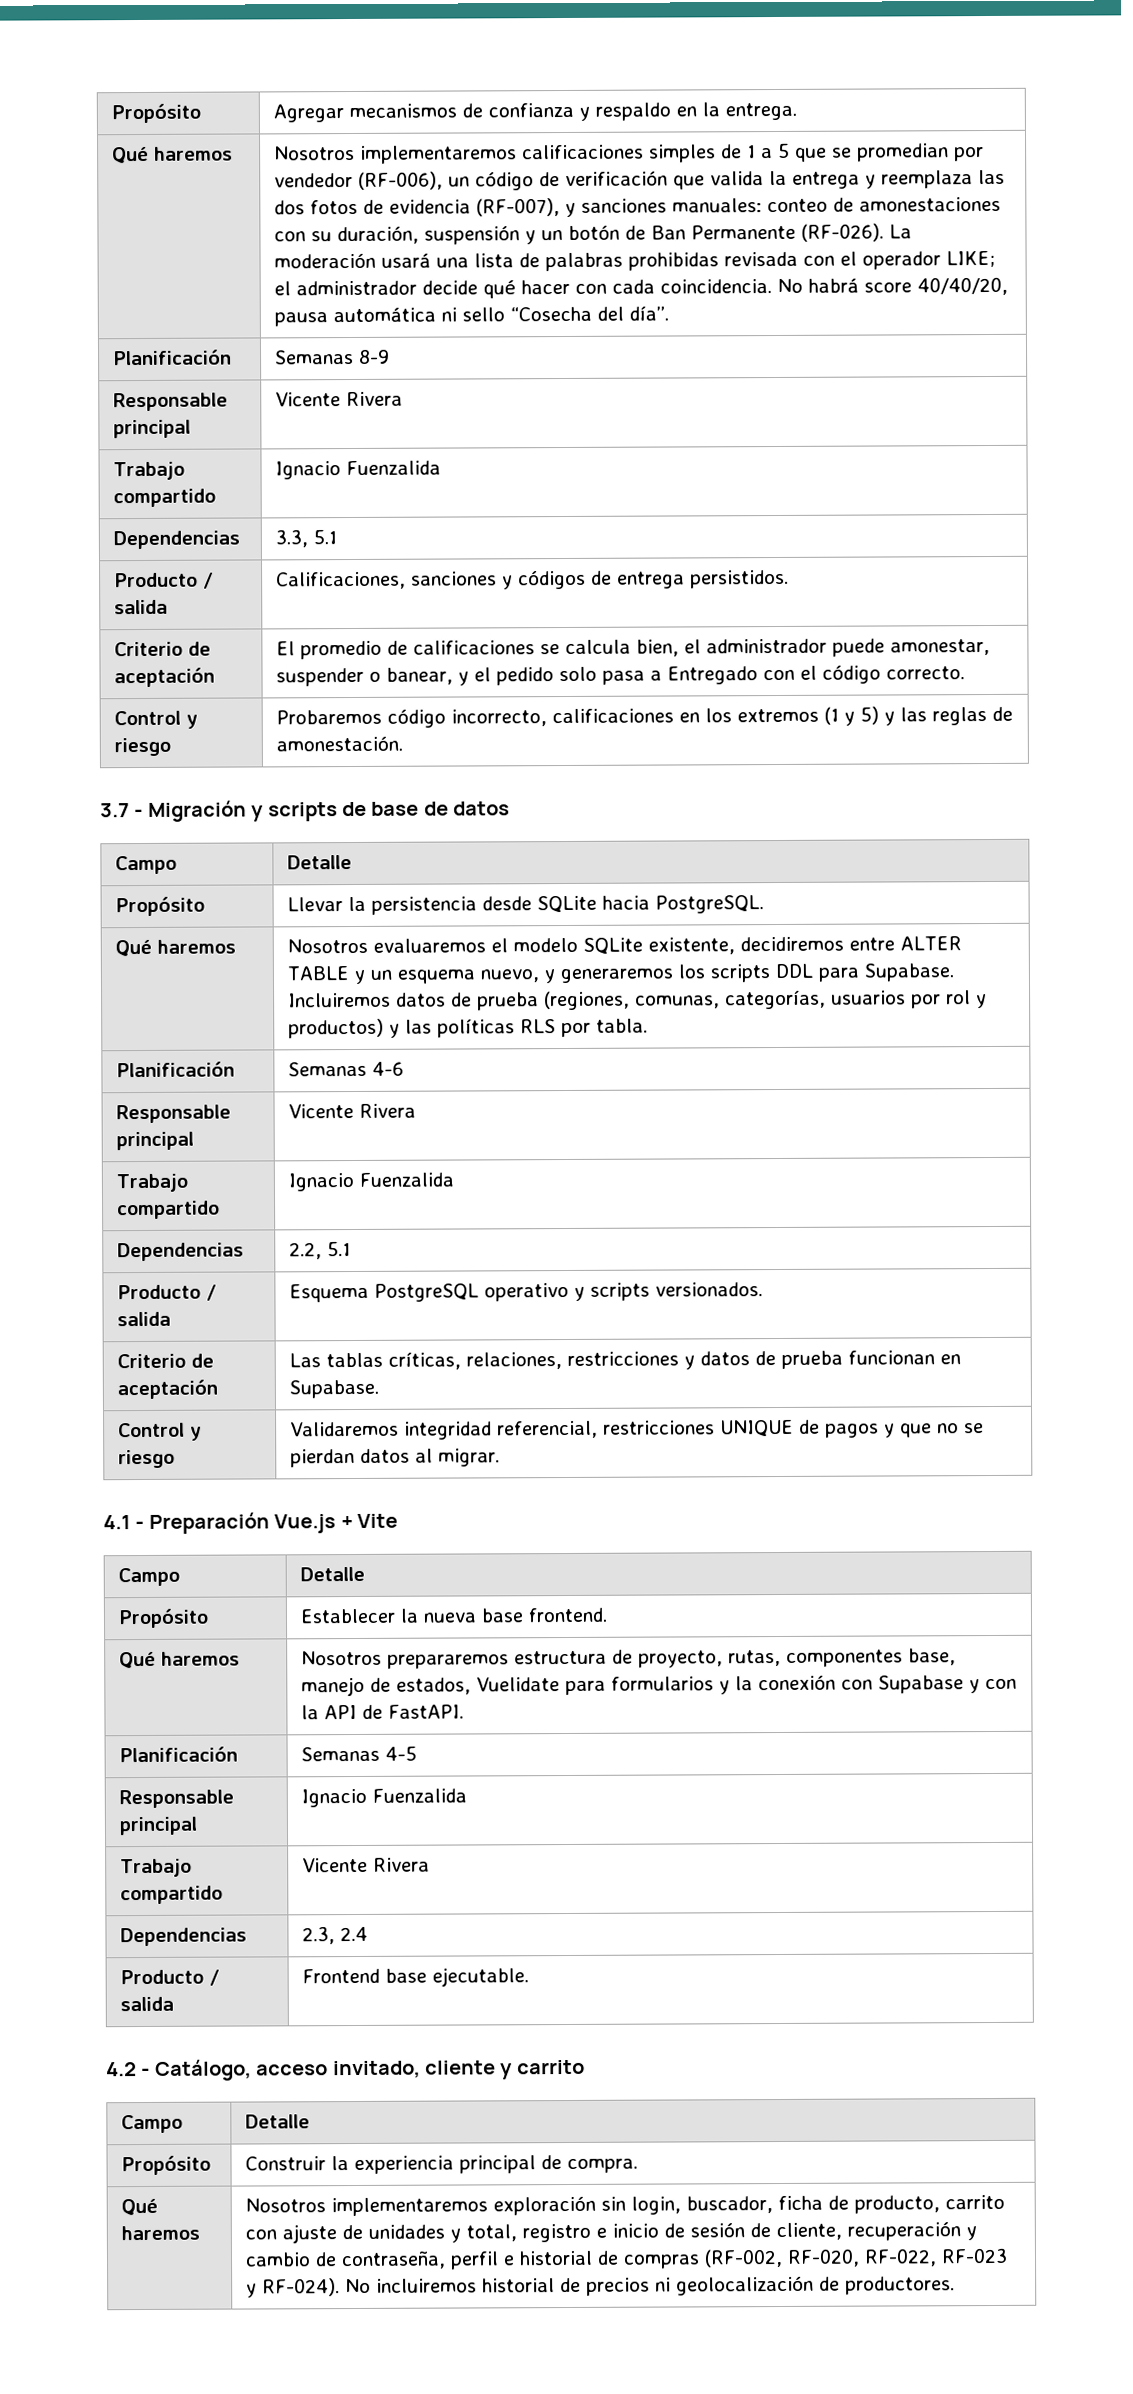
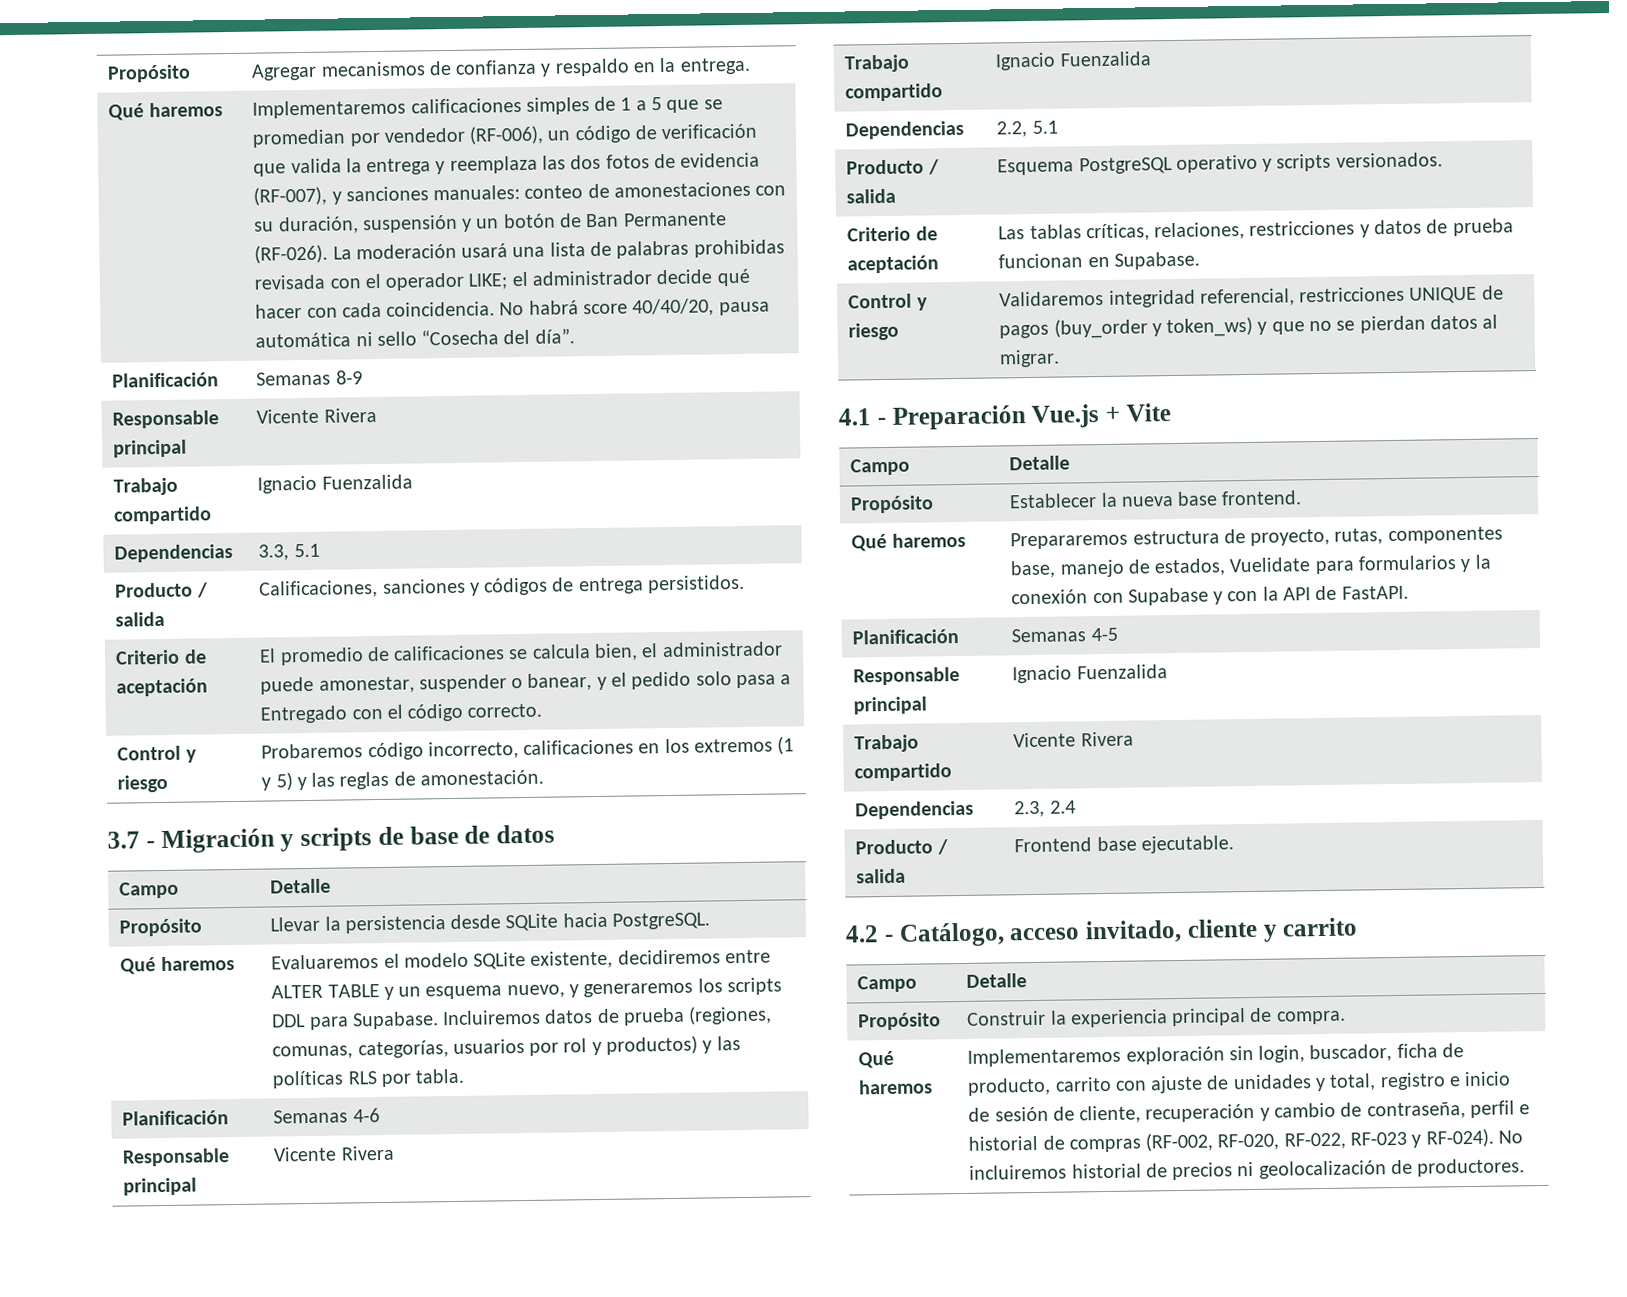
- Nosotros implementaremos calificaciones simples de 1 a 5 que se promedian por vendedor (RF-006), un código de verificación que valida la entrega y reemplaza las dos fotos de evidencia (RF-007), y sanciones manuales: conteo de amonestaciones con su duración, suspensión y un botón de Ban Permanente (RF-026).
+ Implementaremos calificaciones simples de 1 a 5 que se promedian por vendedor (RF-006), un código de verificación que valida la entrega y reemplaza las dos fotos de evidencia (RF-007), y sanciones manuales: conteo de amonestaciones con su duración, suspensión y un botón de Ban Permanente (RF-026).
- Nosotros evaluaremos el modelo SQLite existente, decidiremos entre ALTER TABLE y un esquema nuevo, y generaremos los scripts DDL para Supabase.
+ Evaluaremos el modelo SQLite existente, decidiremos entre ALTER TABLE y un esquema nuevo, y generaremos los scripts DDL para Supabase.
- Control y riesgo | Validaremos integridad referencial, restricciones UNIQUE de pagos y que no se pierdan datos al migrar.
+ Control y riesgo | Validaremos integridad referencial, restricciones UNIQUE de pagos (buy_order y token_ws) y que no se pierdan datos al migrar.
- Qué haremos | Nosotros prepararemos estructura de proyecto, rutas, componentes base, manejo de estados, Vuelidate para formularios y la conexión con Supabase y con la API de FastAPI.
+ Qué haremos | Prepararemos estructura de proyecto, rutas, componentes base, manejo de estados, Vuelidate para formularios y la conexión con Supabase y con la API de FastAPI.
- Nosotros implementaremos exploración sin login, buscador, ficha de producto, carrito con ajuste de unidades y total, registro e inicio de sesión de cliente, recuperación y cambio de contraseña, perfil e historial de compras (RF-002, RF-020, RF-022, RF-023 y RF-024).
+ Implementaremos exploración sin login, buscador, ficha de producto, carrito con ajuste de unidades y total, registro e inicio de sesión de cliente, recuperación y cambio de contraseña, perfil e historial de compras (RF-002, RF-020, RF-022, RF-023 y RF-024).

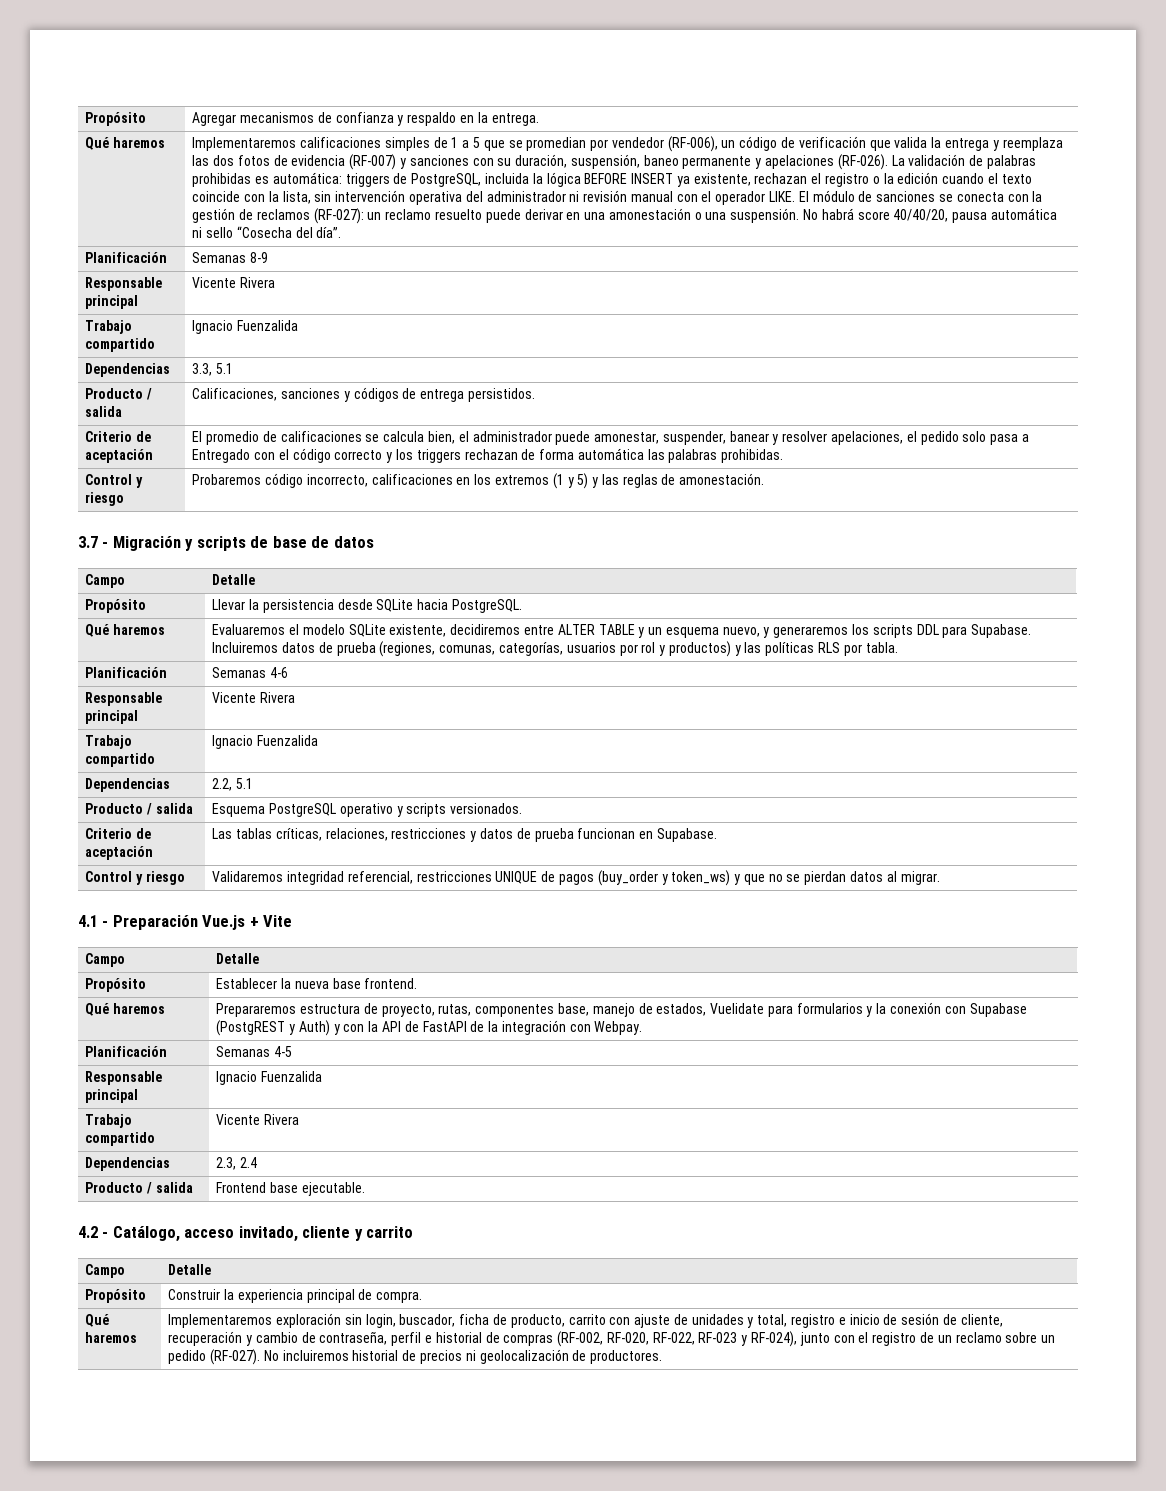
- Implementaremos calificaciones simples de 1 a 5 que se promedian por vendedor (RF-006), un código de verificación que valida la entrega y reemplaza las dos fotos de evidencia (RF-007), y sanciones manuales: conteo de amonestaciones con su duración, suspensión y un botón de Ban Permanente (RF-026). La moderación usará una lista de palabras prohibidas revisada con el operador LIKE; el administrador decide qué hacer con cada coincidencia.
+ Implementaremos calificaciones simples de 1 a 5 que se promedian por vendedor (RF-006), un código de verificación que valida la entrega y reemplaza las dos fotos de evidencia (RF-007) y sanciones con su duración, suspensión, baneo permanente y apelaciones (RF-026). La validación de palabras prohibidas es automática: triggers de PostgreSQL, incluida la lógica BEFORE INSERT ya existente, rechazan el registro o la edición cuando el texto coincide con la lista, sin intervención operativa del administrador ni revisión manual con el operador LIKE. El módulo de sanciones se conecta con la gestión de reclamos (RF-027): un reclamo resuelto puede derivar en una amonestación o una suspensión.
- Criterio de aceptación | El promedio de calificaciones se calcula bien, el administrador puede amonestar, suspender o banear, y el pedido solo pasa a Entregado con el código correcto.
+ Criterio de aceptación | El promedio de calificaciones se calcula bien, el administrador puede amonestar, suspender, banear y resolver apelaciones, el pedido solo pasa a Entregado con el código correcto y los triggers rechazan de forma automática las palabras prohibidas.
- Qué haremos | Prepararemos estructura de proyecto, rutas, componentes base, manejo de estados, Vuelidate para formularios y la conexión con Supabase y con la API de FastAPI.
+ Qué haremos | Prepararemos estructura de proyecto, rutas, componentes base, manejo de estados, Vuelidate para formularios y la conexión con Supabase (PostgREST y Auth) y con la API de FastAPI de la integración con Webpay.
- Implementaremos exploración sin login, buscador, ficha de producto, carrito con ajuste de unidades y total, registro e inicio de sesión de cliente, recuperación y cambio de contraseña, perfil e historial de compras (RF-002, RF-020, RF-022, RF-023 y RF-024).
+ Implementaremos exploración sin login, buscador, ficha de producto, carrito con ajuste de unidades y total, registro e inicio de sesión de cliente, recuperación y cambio de contraseña, perfil e historial de compras (RF-002, RF-020, RF-022, RF-023 y RF-024), junto con el registro de un reclamo sobre un pedido (RF-027).

